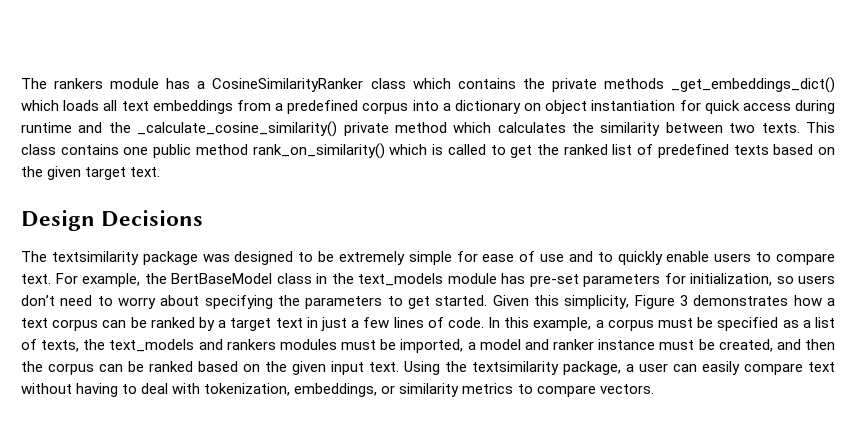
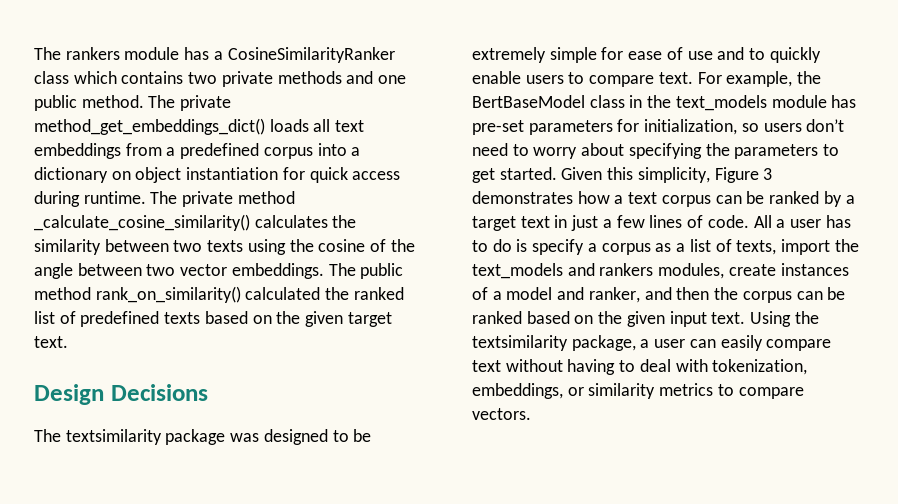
- The rankers module has a CosineSimilarityRanker class which contains the private methods _get_embeddings_dict() which loads all text embeddings from a predefined corpus into a dictionary on object instantiation for quick access during runtime and the _calculate_cosine_similarity() private method which calculates the similarity between two texts. This class contains one public method rank_on_similarity() which is called to get the ranked list of predefined texts based on the given target text.
+ The rankers module has a CosineSimilarityRanker class which contains two private methods and one public method. The private method_get_embeddings_dict() loads all text embeddings from a predefined corpus into a dictionary on object instantiation for quick access during runtime. The private method _calculate_cosine_similarity() calculates the similarity between two texts using the cosine of the angle between two vector embeddings. The public method rank_on_similarity() calculated the ranked list of predefined texts based on the given target text.
- In this example, a corpus must be specified as a list of texts, the text_models and rankers modules must be imported, a model and ranker instance must be created, and then the corpus can be ranked based on the given input text.
+ All a user has to do is specify a corpus as a list of texts, import the text_models and rankers modules, create instances of a model and ranker, and then the corpus can be ranked based on the given input text.

